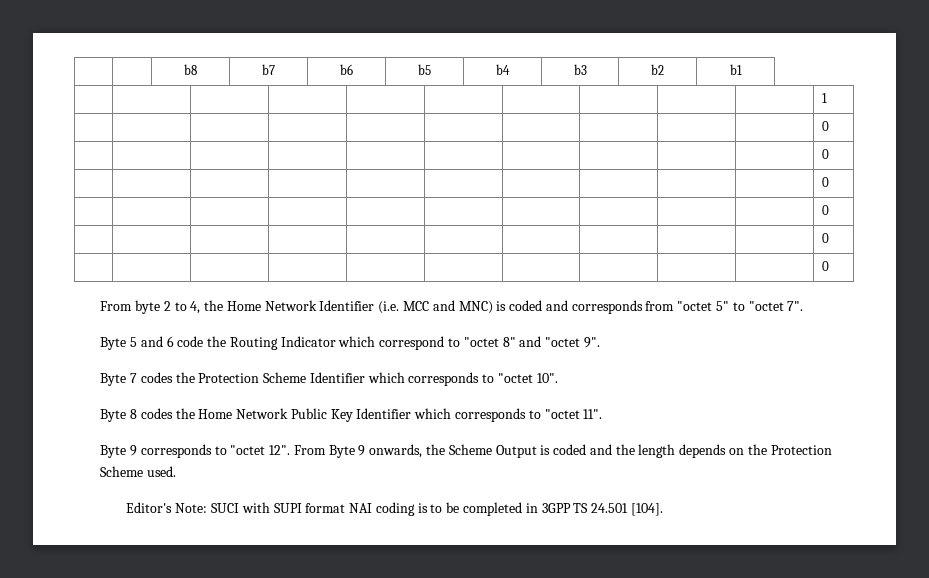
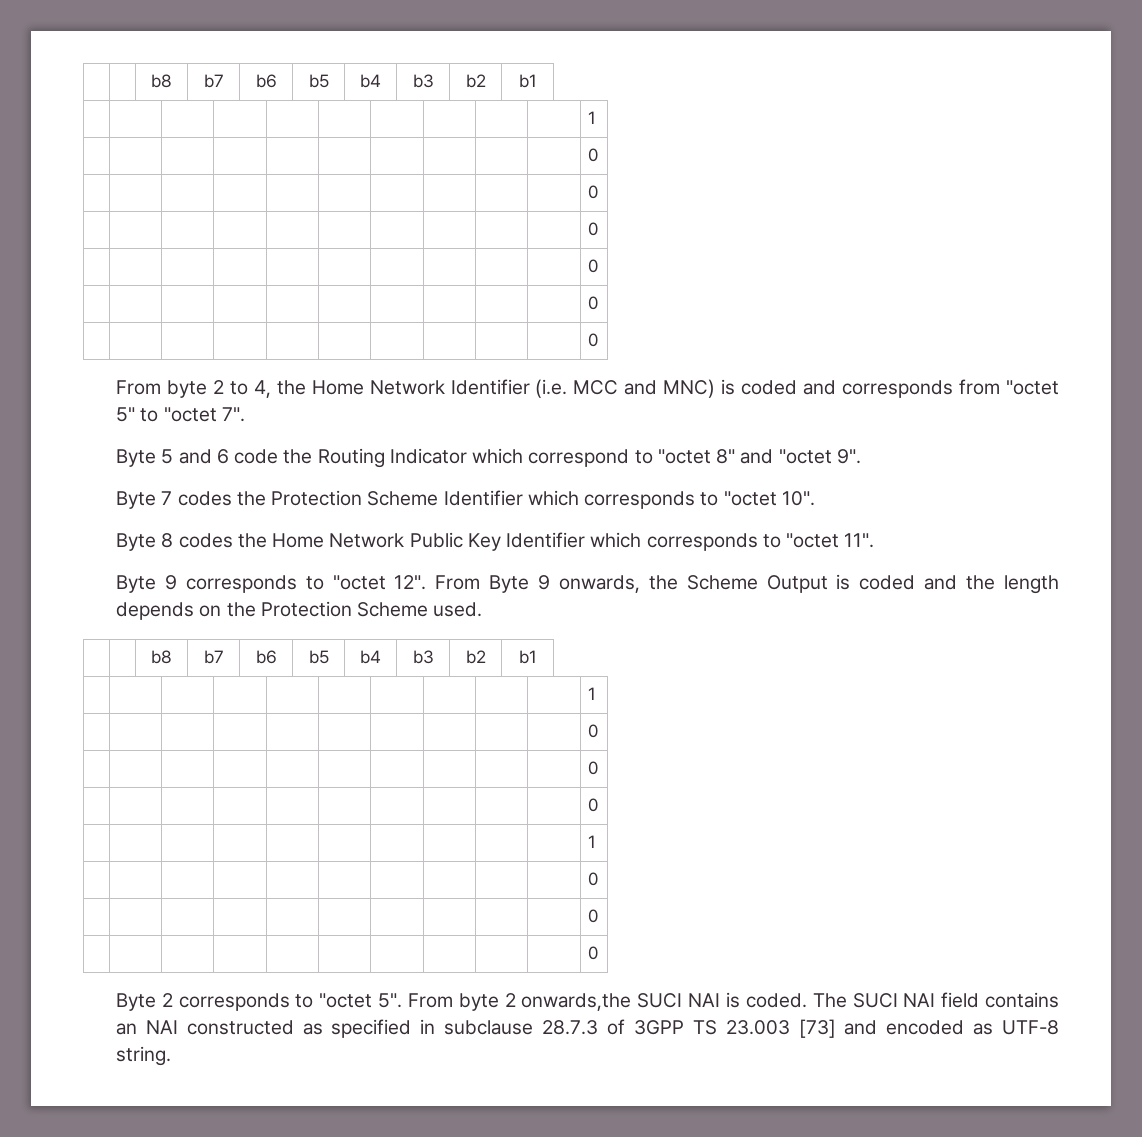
  From Byte 9 onwards, the Scheme Output is coded and the length depends on the Protection Scheme used.
- Editor's Note: SUCI with SUPI format NAI coding is to be completed in 3GPP TS 24.501 [104].
+ | | b8 | b7 | b6 | b5 | b4 | b3 | b2 | b1
+ | | | | | | | | | | 1
+ | | | | | | | | | | 0
+ | | | | | | | | | | 0
+ | | | | | | | | | | 0
+ | | | | | | | | | | 1
+ | | | | | | | | | | 0
+ | | | | | | | | | | 0
+ | | | | | | | | | | 0
+ Byte 2 corresponds to "octet 5". From byte 2 onwards,the SUCI NAI is coded. The SUCI NAI field contains an NAI constructed as specified in subclause 28.7.3 of 3GPP TS 23.003 [73] and encoded as UTF-8 string.

